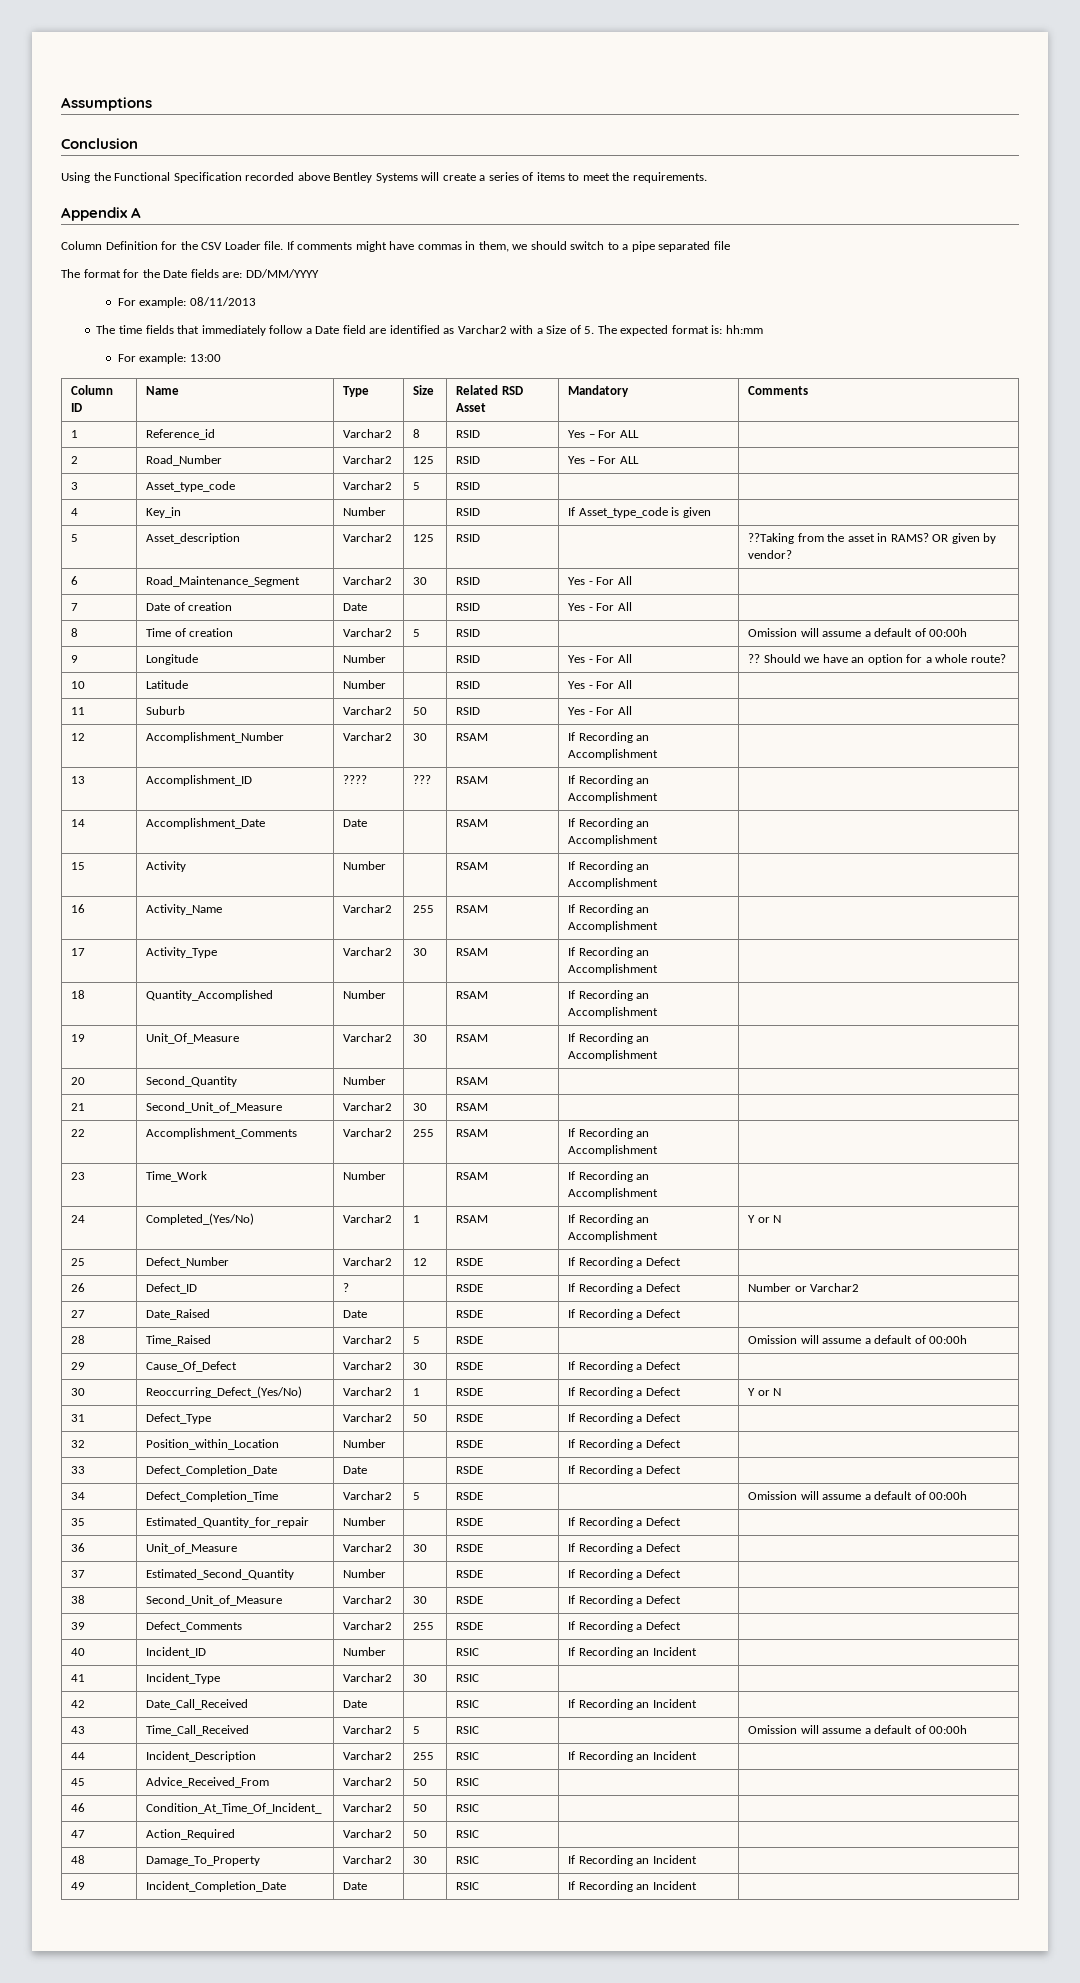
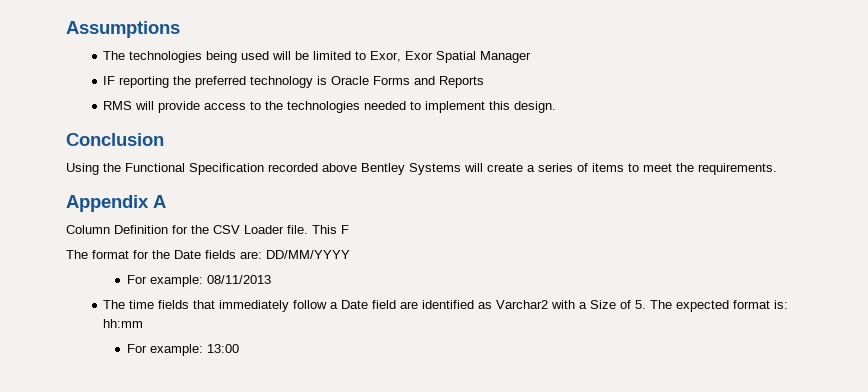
+ The technologies being used will be limited to Exor, Exor Spatial Manager
+ IF reporting the preferred technology is Oracle Forms and Reports
+ RMS will provide access to the technologies needed to implement this design.
- If comments might have commas in them, we should switch to a pipe separated file
+ This F
- Column ID | Name | Type | Size | Related RSD Asset | Mandatory | Comments
- 1 | Reference_id | Varchar2 | 8 | RSID | Yes – For ALL |
- 2 | Road_Number | Varchar2 | 125 | RSID | Yes – For ALL |
- 3 | Asset_type_code | Varchar2 | 5 | RSID | |
- 4 | Key_in | Number | | RSID | If Asset_type_code is given |
- 5 | Asset_description | Varchar2 | 125 | RSID | | ??Taking from the asset in RAMS? OR given by vendor?
- 6 | Road_Maintenance_Segment | Varchar2 | 30 | RSID | Yes - For All |
- 7 | Date of creation | Date | | RSID | Yes - For All |
- 8 | Time of creation | Varchar2 | 5 | RSID | | Omission will assume a default of 00:00h
- 9 | Longitude | Number | | RSID | Yes - For All | ?? Should we have an option for a whole route?
- 10 | Latitude | Number | | RSID | Yes - For All |
- 11 | Suburb | Varchar2 | 50 | RSID | Yes - For All |
- 12 | Accomplishment_Number | Varchar2 | 30 | RSAM | If Recording an Accomplishment |
- 13 | Accomplishment_ID | ???? | ??? | RSAM | If Recording an Accomplishment |
- 14 | Accomplishment_Date | Date | | RSAM | If Recording an Accomplishment |
- 15 | Activity | Number | | RSAM | If Recording an Accomplishment |
- 16 | Activity_Name | Varchar2 | 255 | RSAM | If Recording an Accomplishment |
- 17 | Activity_Type | Varchar2 | 30 | RSAM | If Recording an Accomplishment |
- 18 | Quantity_Accomplished | Number | | RSAM | If Recording an Accomplishment |
- 19 | Unit_Of_Measure | Varchar2 | 30 | RSAM | If Recording an Accomplishment |
- 20 | Second_Quantity | Number | | RSAM | |
- 21 | Second_Unit_of_Measure | Varchar2 | 30 | RSAM | |
- 22 | Accomplishment_Comments | Varchar2 | 255 | RSAM | If Recording an Accomplishment |
- 23 | Time_Work | Number | | RSAM | If Recording an Accomplishment |
- 24 | Completed_(Yes/No) | Varchar2 | 1 | RSAM | If Recording an Accomplishment | Y or N
- 25 | Defect_Number | Varchar2 | 12 | RSDE | If Recording a Defect |
- 26 | Defect_ID | ? | | RSDE | If Recording a Defect | Number or Varchar2
- 27 | Date_Raised | Date | | RSDE | If Recording a Defect |
- 28 | Time_Raised | Varchar2 | 5 | RSDE | | Omission will assume a default of 00:00h
- 29 | Cause_Of_Defect | Varchar2 | 30 | RSDE | If Recording a Defect |
- 30 | Reoccurring_Defect_(Yes/No) | Varchar2 | 1 | RSDE | If Recording a Defect | Y or N
- 31 | Defect_Type | Varchar2 | 50 | RSDE | If Recording a Defect |
- 32 | Position_within_Location | Number | | RSDE | If Recording a Defect |
- 33 | Defect_Completion_Date | Date | | RSDE | If Recording a Defect |
- 34 | Defect_Completion_Time | Varchar2 | 5 | RSDE | | Omission will assume a default of 00:00h
- 35 | Estimated_Quantity_for_repair | Number | | RSDE | If Recording a Defect |
- 36 | Unit_of_Measure | Varchar2 | 30 | RSDE | If Recording a Defect |
- 37 | Estimated_Second_Quantity | Number | | RSDE | If Recording a Defect |
- 38 | Second_Unit_of_Measure | Varchar2 | 30 | RSDE | If Recording a Defect |
- 39 | Defect_Comments | Varchar2 | 255 | RSDE | If Recording a Defect |
- 40 | Incident_ID | Number | | RSIC | If Recording an Incident |
- 41 | Incident_Type | Varchar2 | 30 | RSIC | |
- 42 | Date_Call_Received | Date | | RSIC | If Recording an Incident |
- 43 | Time_Call_Received | Varchar2 | 5 | RSIC | | Omission will assume a default of 00:00h
- 44 | Incident_Description | Varchar2 | 255 | RSIC | If Recording an Incident |
- 45 | Advice_Received_From | Varchar2 | 50 | RSIC | |
- 46 | Condition_At_Time_Of_Incident_ | Varchar2 | 50 | RSIC | |
- 47 | Action_Required | Varchar2 | 50 | RSIC | |
- 48 | Damage_To_Property | Varchar2 | 30 | RSIC | If Recording an Incident |
- 49 | Incident_Completion_Date | Date | | RSIC | If Recording an Incident |

